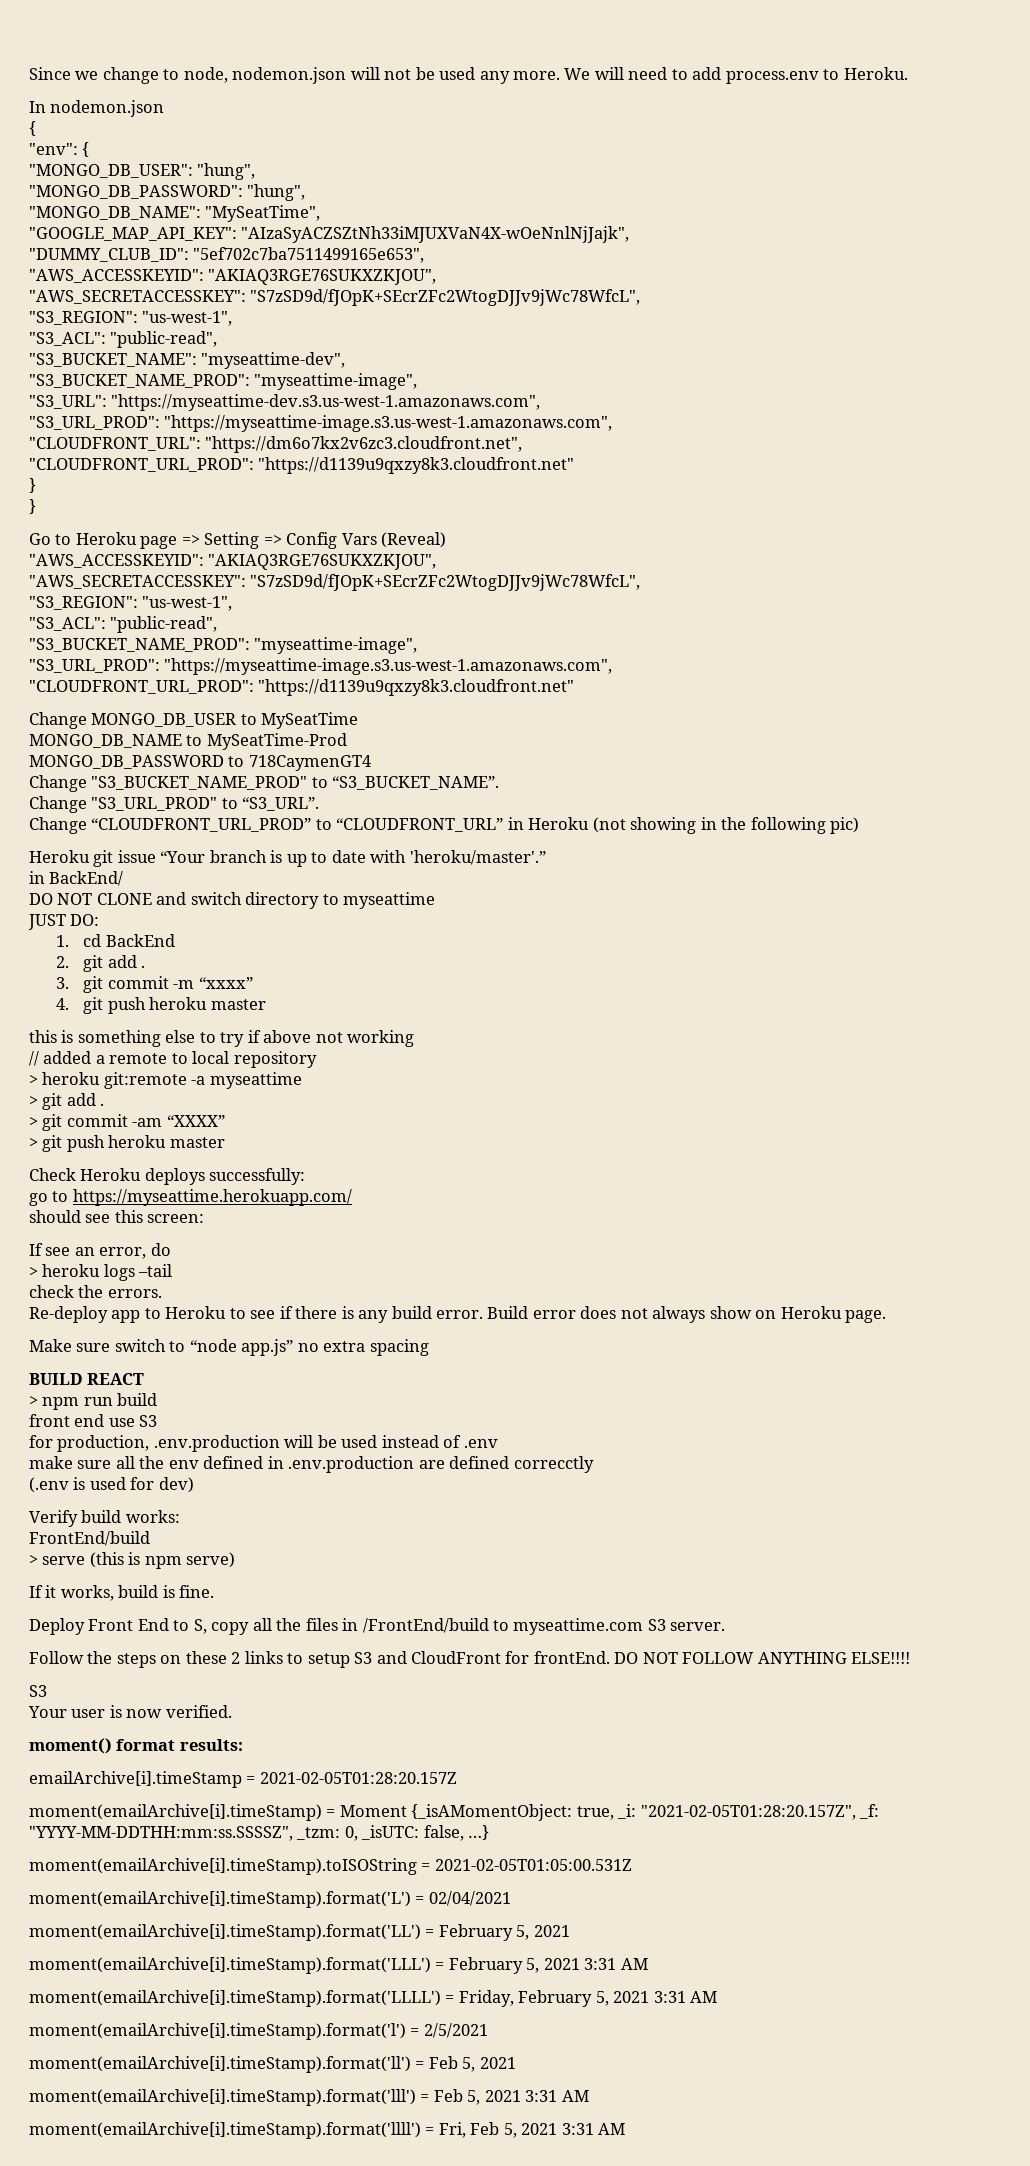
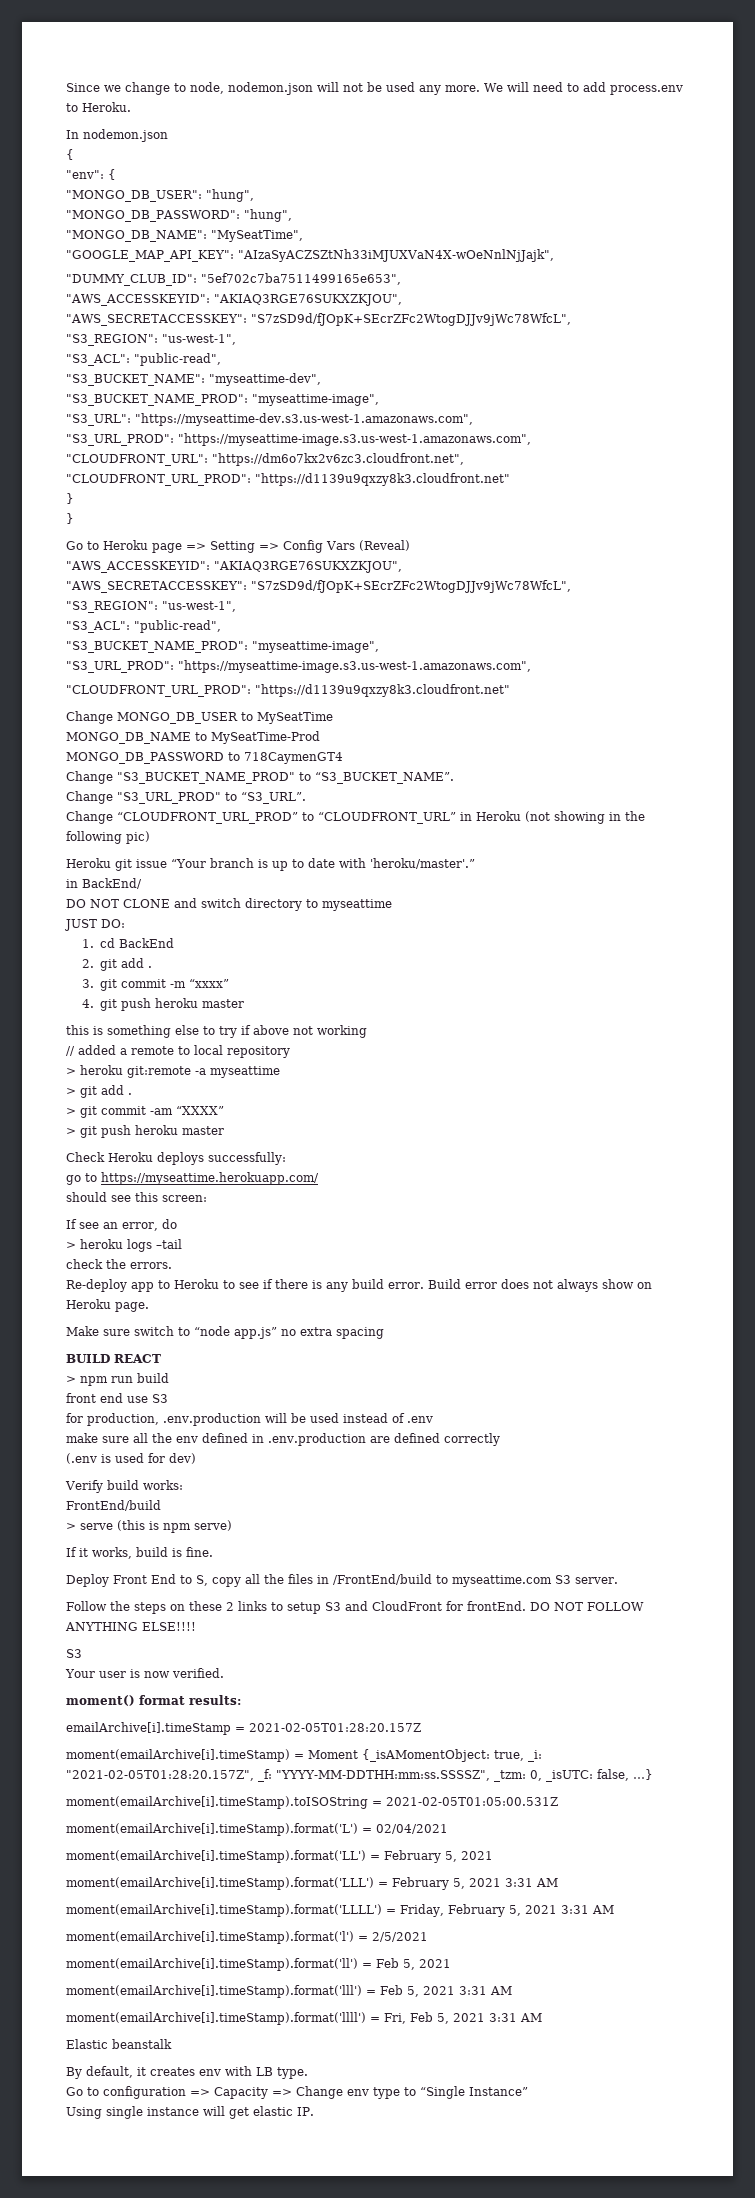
- make sure all the env defined in .env.production are defined correcctly
+ make sure all the env defined in .env.production are defined correctly
+ Elastic beanstalk
+ By default, it creates env with LB type.
+ Go to configuration => Capacity => Change env type to “Single Instance”
+ Using single instance will get elastic IP.

